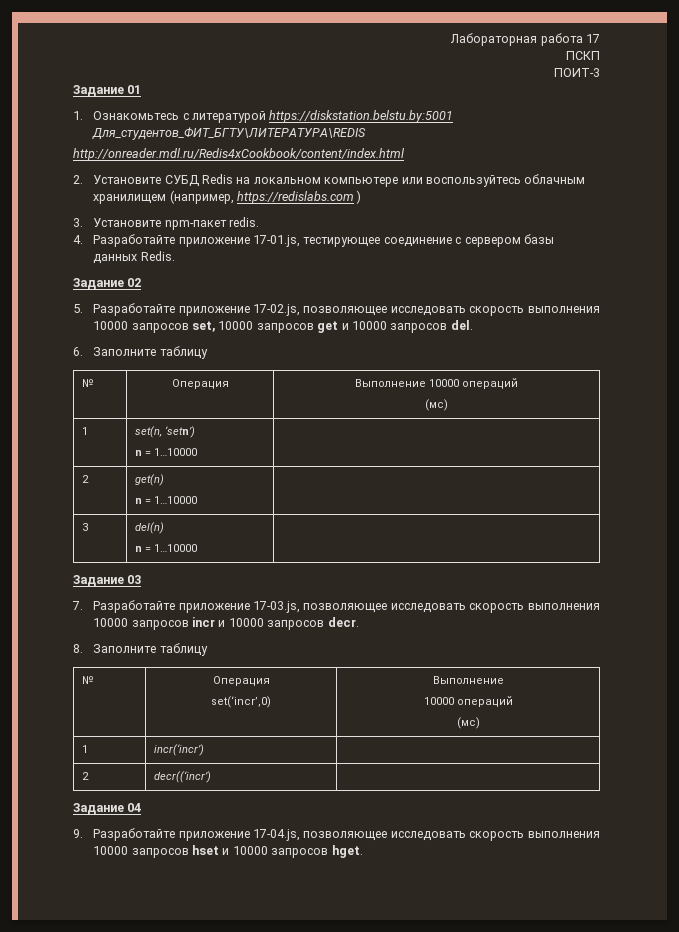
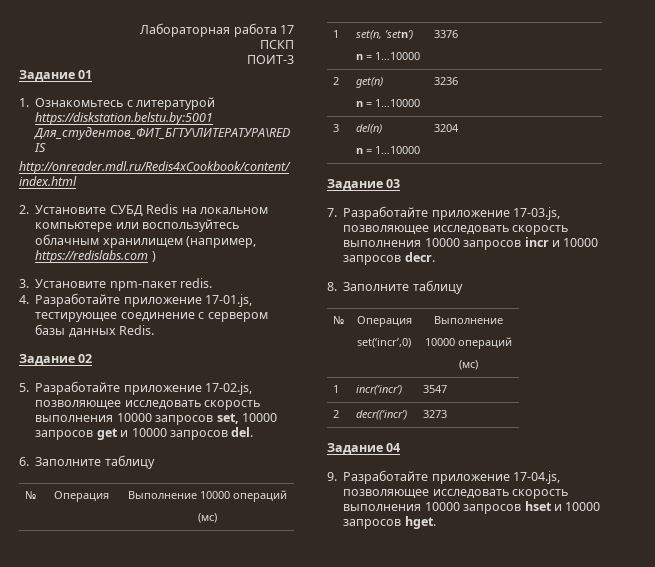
  1 | set(n, ‘setn’)
- n = 1…10000 |
+ n = 1…10000 | 3376
  2 | get(n)
- n = 1…10000 |
+ n = 1…10000 | 3236
  3 | del(n)
- n = 1…10000 |
+ n = 1…10000 | 3204
- 1 | incr(‘incr’) |
+ 1 | incr(‘incr’) | 3547
- 2 | decr((‘incr’) |
+ 2 | decr((‘incr’) | 3273

